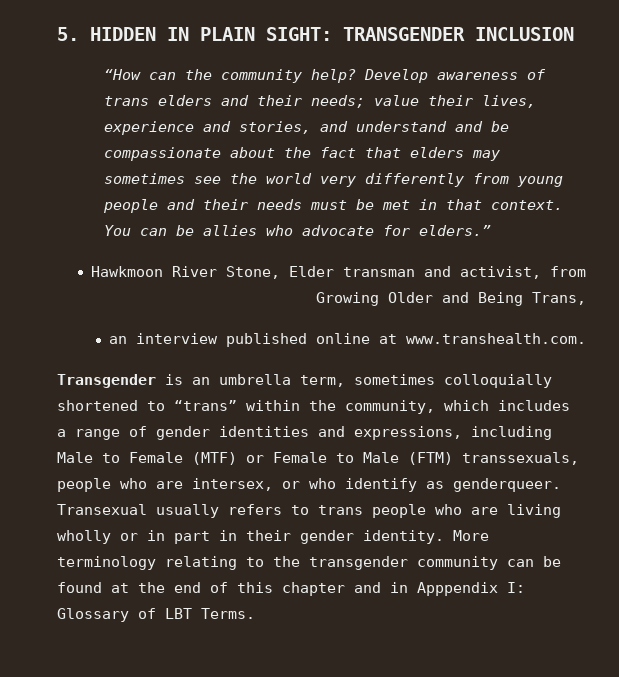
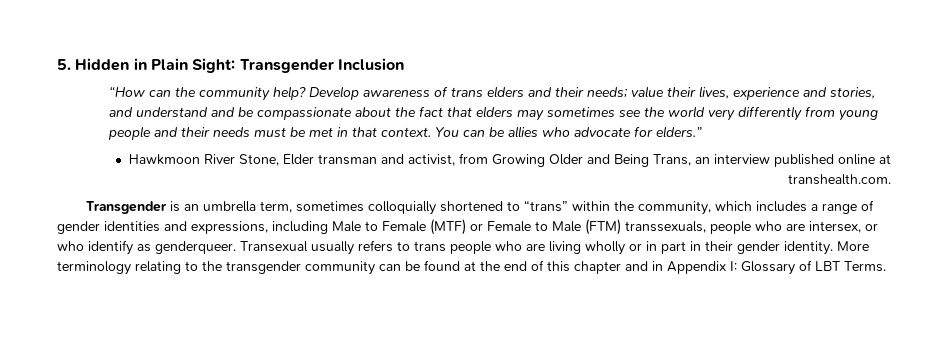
- 5. HIDDEN IN PLAIN SIGHT: TRANSGENDER INCLUSION
+ 5. Hidden in Plain Sight: Transgender Inclusion
- Hawkmoon River Stone, Elder transman and activist, from Growing Older and Being Trans,
- an interview published online at www.transhealth.com.
+ Hawkmoon River Stone, Elder transman and activist, from Growing Older and Being Trans, an interview published online at transhealth.com.
- More terminology relating to the transgender community can be found at the end of this chapter and in Apppendix I: Glossary of LBT Terms.
+ More terminology relating to the transgender community can be found at the end of this chapter and in Appendix I: Glossary of LBT Terms.

